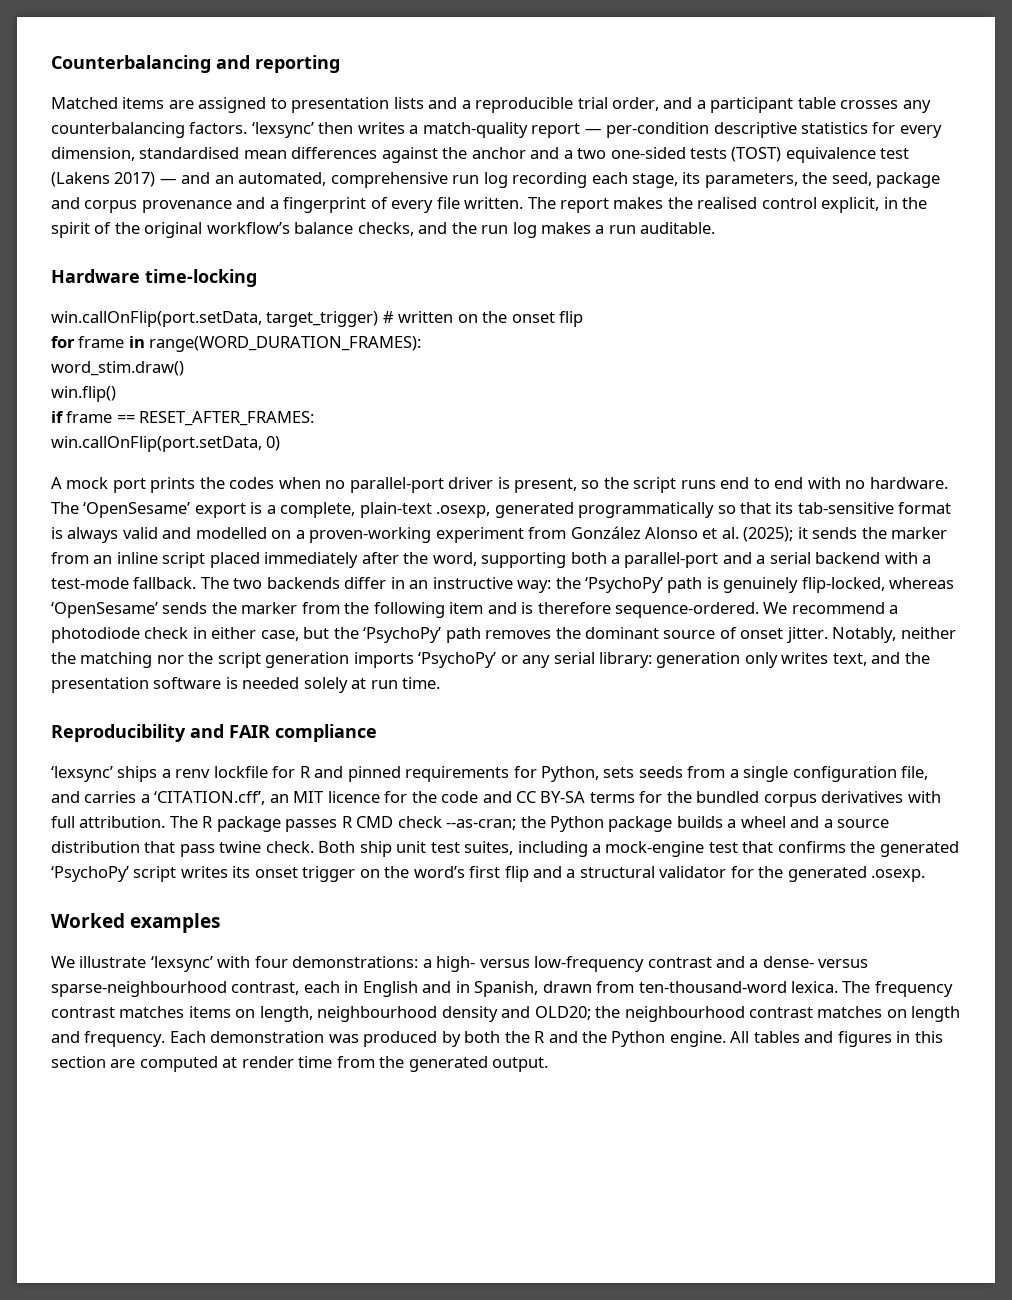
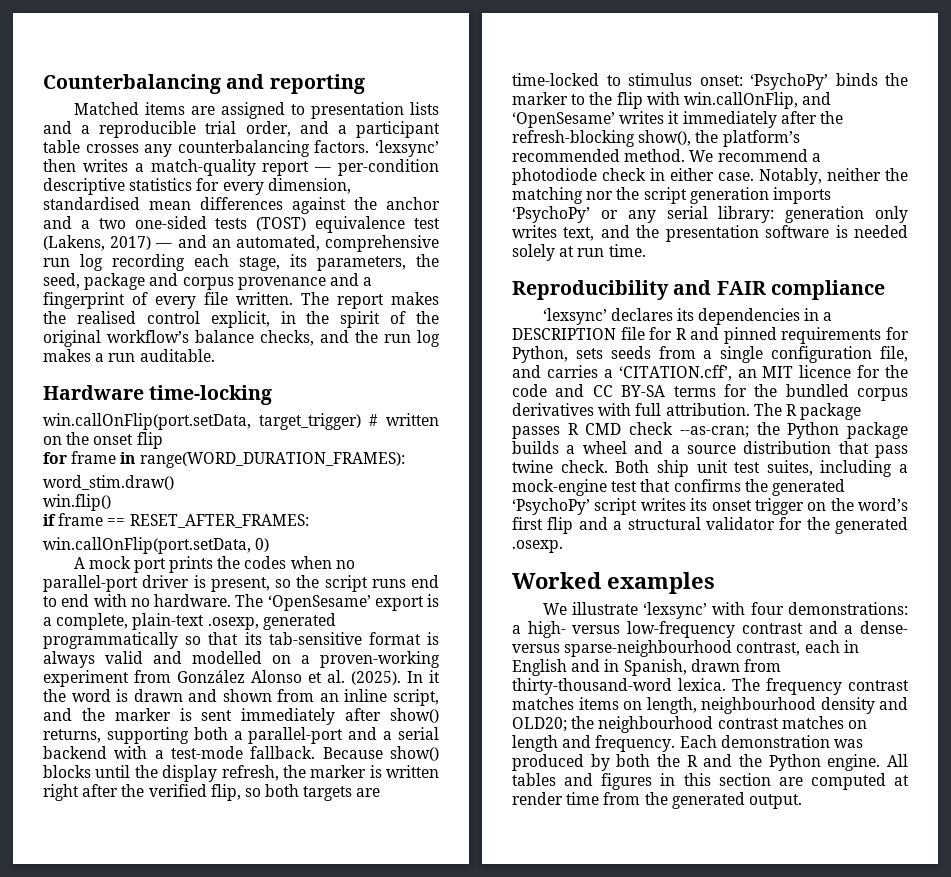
- ‘lexsync’ then writes a match-quality report — per-condition descriptive statistics for every dimension, standardised mean differences against the anchor and a two one-sided tests (TOST) equivalence test (Lakens 2017) — and an automated, comprehensive run log recording each stage, its parameters, the seed, package and corpus provenance and a fingerprint of every file written.
+ ‘lexsync’ then writes a match-quality report — per-condition descriptive statistics for every dimension, standardised mean differences against the anchor and a two one-sided tests (TOST) equivalence test (Lakens, 2017) — and an automated, comprehensive run log recording each stage, its parameters, the seed, package and corpus provenance and a fingerprint of every file written.
- The ‘OpenSesame’ export is a complete, plain-text .osexp, generated programmatically so that its tab-sensitive format is always valid and modelled on a proven-working experiment from González Alonso et al. (2025); it sends the marker from an inline script placed immediately after the word, supporting both a parallel-port and a serial backend with a test-mode fallback.
+ The ‘OpenSesame’ export is a complete, plain-text .osexp, generated programmatically so that its tab-sensitive format is always valid and modelled on a proven-working experiment from González Alonso et al. (2025). In it the word is drawn and shown from an inline script, and the marker is sent immediately after show() returns, supporting both a parallel-port and a serial backend with a test-mode fallback.
- The two backends differ in an instructive way: the ‘PsychoPy’ path is genuinely flip-locked, whereas ‘OpenSesame’ sends the marker from the following item and is therefore sequence-ordered.
+ Because show() blocks until the display refresh, the marker is written right after the verified flip, so both targets are time-locked to stimulus onset: ‘PsychoPy’ binds the marker to the flip with win.callOnFlip, and ‘OpenSesame’ writes it immediately after the refresh-blocking show(), the platform’s recommended method.
- We recommend a photodiode check in either case, but the ‘PsychoPy’ path removes the dominant source of onset jitter.
+ We recommend a photodiode check in either case.
- ‘lexsync’ ships a renv lockfile for R and pinned requirements for Python, sets seeds from a single configuration file, and carries a ‘CITATION.cff’, an MIT licence for the code and CC BY-SA terms for the bundled corpus derivatives with full attribution.
+ ‘lexsync’ declares its dependencies in a DESCRIPTION file for R and pinned requirements for Python, sets seeds from a single configuration file, and carries a ‘CITATION.cff’, an MIT licence for the code and CC BY-SA terms for the bundled corpus derivatives with full attribution.
- We illustrate ‘lexsync’ with four demonstrations: a high- versus low-frequency contrast and a dense- versus sparse-neighbourhood contrast, each in English and in Spanish, drawn from ten-thousand-word lexica.
+ We illustrate ‘lexsync’ with four demonstrations: a high- versus low-frequency contrast and a dense- versus sparse-neighbourhood contrast, each in English and in Spanish, drawn from thirty-thousand-word lexica.

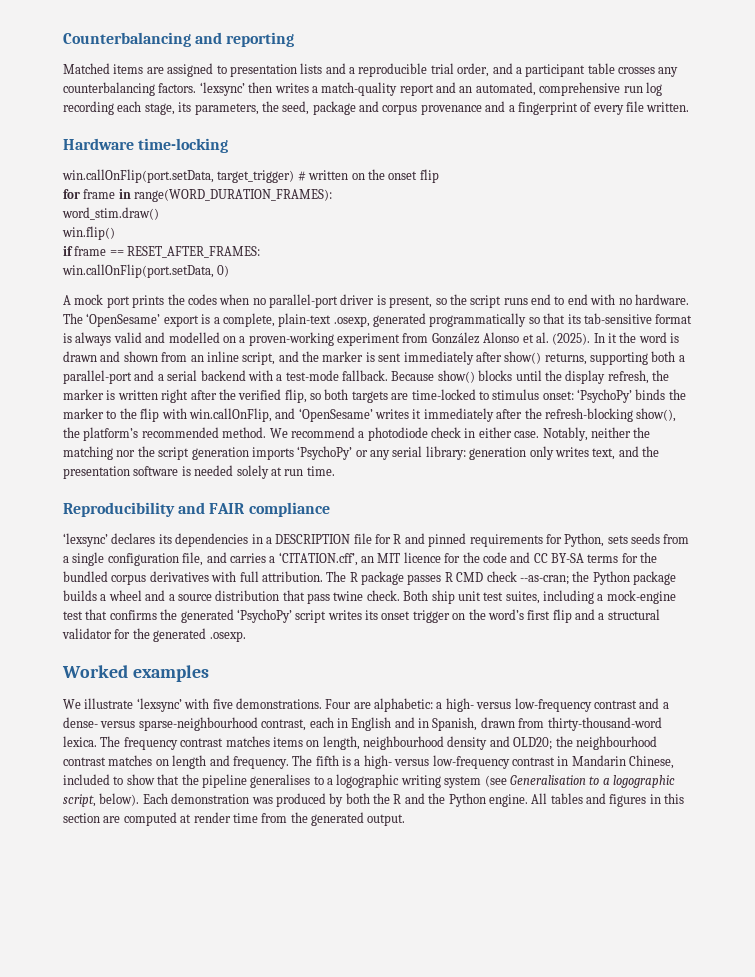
- ‘lexsync’ then writes a match-quality report — per-condition descriptive statistics for every dimension, standardised mean differences against the anchor and a two one-sided tests (TOST) equivalence test (Lakens, 2017) — and an automated, comprehensive run log recording each stage, its parameters, the seed, package and corpus provenance and a fingerprint of every file written. The report makes the realised control explicit, in the spirit of the original workflow’s balance checks, and the run log makes a run auditable.
+ ‘lexsync’ then writes a match-quality report and an automated, comprehensive run log recording each stage, its parameters, the seed, package and corpus provenance and a fingerprint of every file written.
- We illustrate ‘lexsync’ with four demonstrations: a high- versus low-frequency contrast and a dense- versus sparse-neighbourhood contrast, each in English and in Spanish, drawn from thirty-thousand-word lexica.
+ We illustrate ‘lexsync’ with five demonstrations. Four are alphabetic: a high- versus low-frequency contrast and a dense- versus sparse-neighbourhood contrast, each in English and in Spanish, drawn from thirty-thousand-word lexica.
+ The fifth is a high- versus low-frequency contrast in Mandarin Chinese, included to show that the pipeline generalises to a logographic writing system (see Generalisation to a logographic script, below).

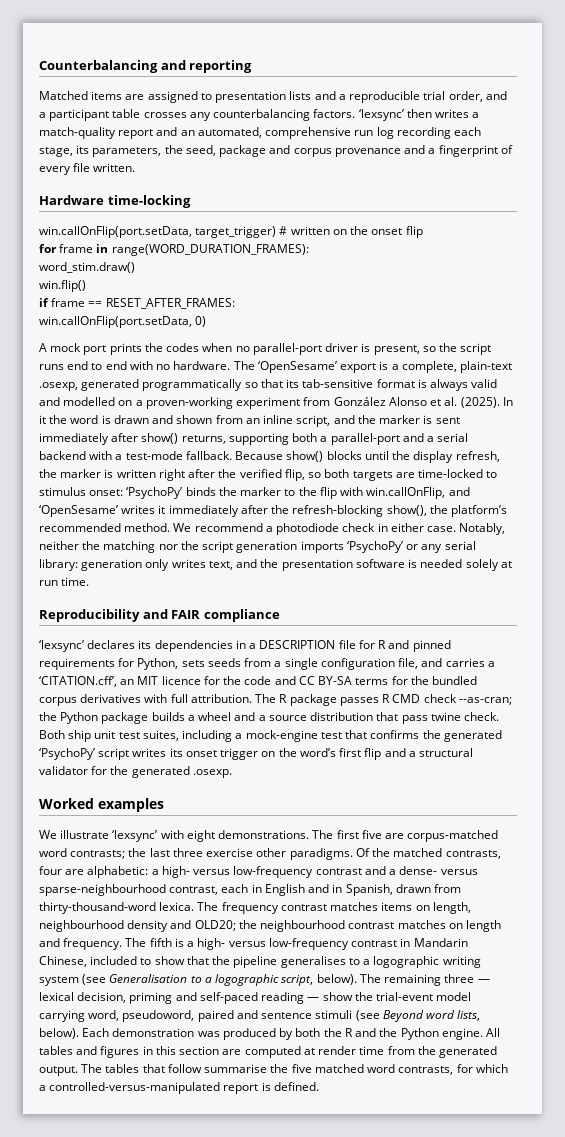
- We illustrate ‘lexsync’ with five demonstrations. Four are alphabetic: a high- versus low-frequency contrast and a dense- versus sparse-neighbourhood contrast, each in English and in Spanish, drawn from thirty-thousand-word lexica.
+ We illustrate ‘lexsync’ with eight demonstrations. The first five are corpus-matched word contrasts; the last three exercise other paradigms. Of the matched contrasts, four are alphabetic: a high- versus low-frequency contrast and a dense- versus sparse-neighbourhood contrast, each in English and in Spanish, drawn from thirty-thousand-word lexica.
+ The remaining three — lexical decision, priming and self-paced reading — show the trial-event model carrying word, pseudoword, paired and sentence stimuli (see Beyond word lists, below).
+ The tables that follow summarise the five matched word contrasts, for which a controlled-versus-manipulated report is defined.

